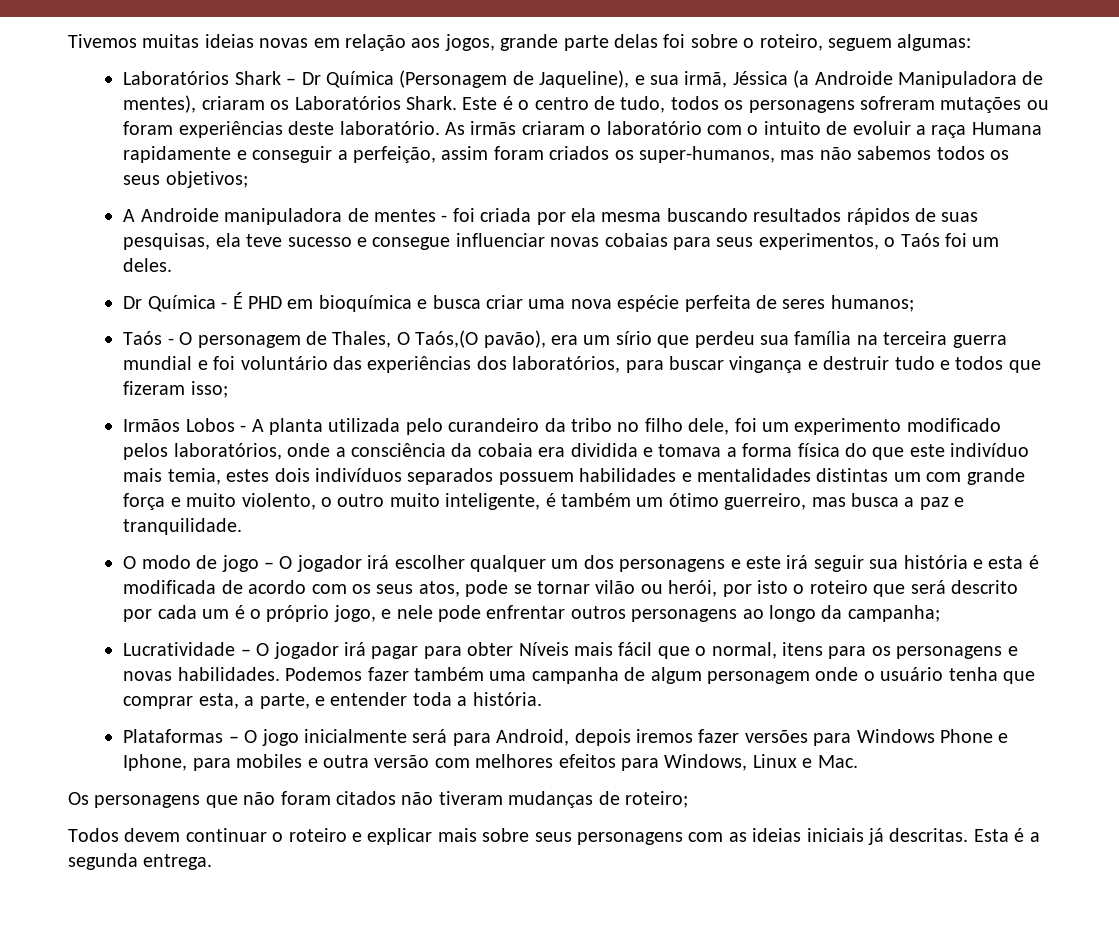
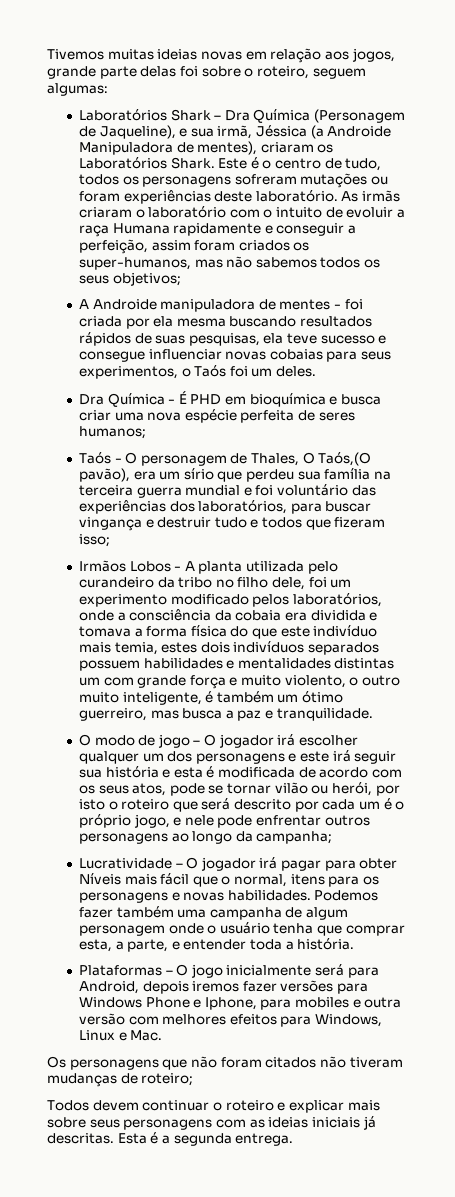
- Laboratórios Shark – Dr Química (Personagem de Jaqueline), e sua irmã, Jéssica (a Androide Manipuladora de mentes), criaram os Laboratórios Shark.
+ Laboratórios Shark – Dra Química (Personagem de Jaqueline), e sua irmã, Jéssica (a Androide Manipuladora de mentes), criaram os Laboratórios Shark.
- Dr Química - É PHD em bioquímica e busca criar uma nova espécie perfeita de seres humanos;
+ Dra Química - É PHD em bioquímica e busca criar uma nova espécie perfeita de seres humanos;

